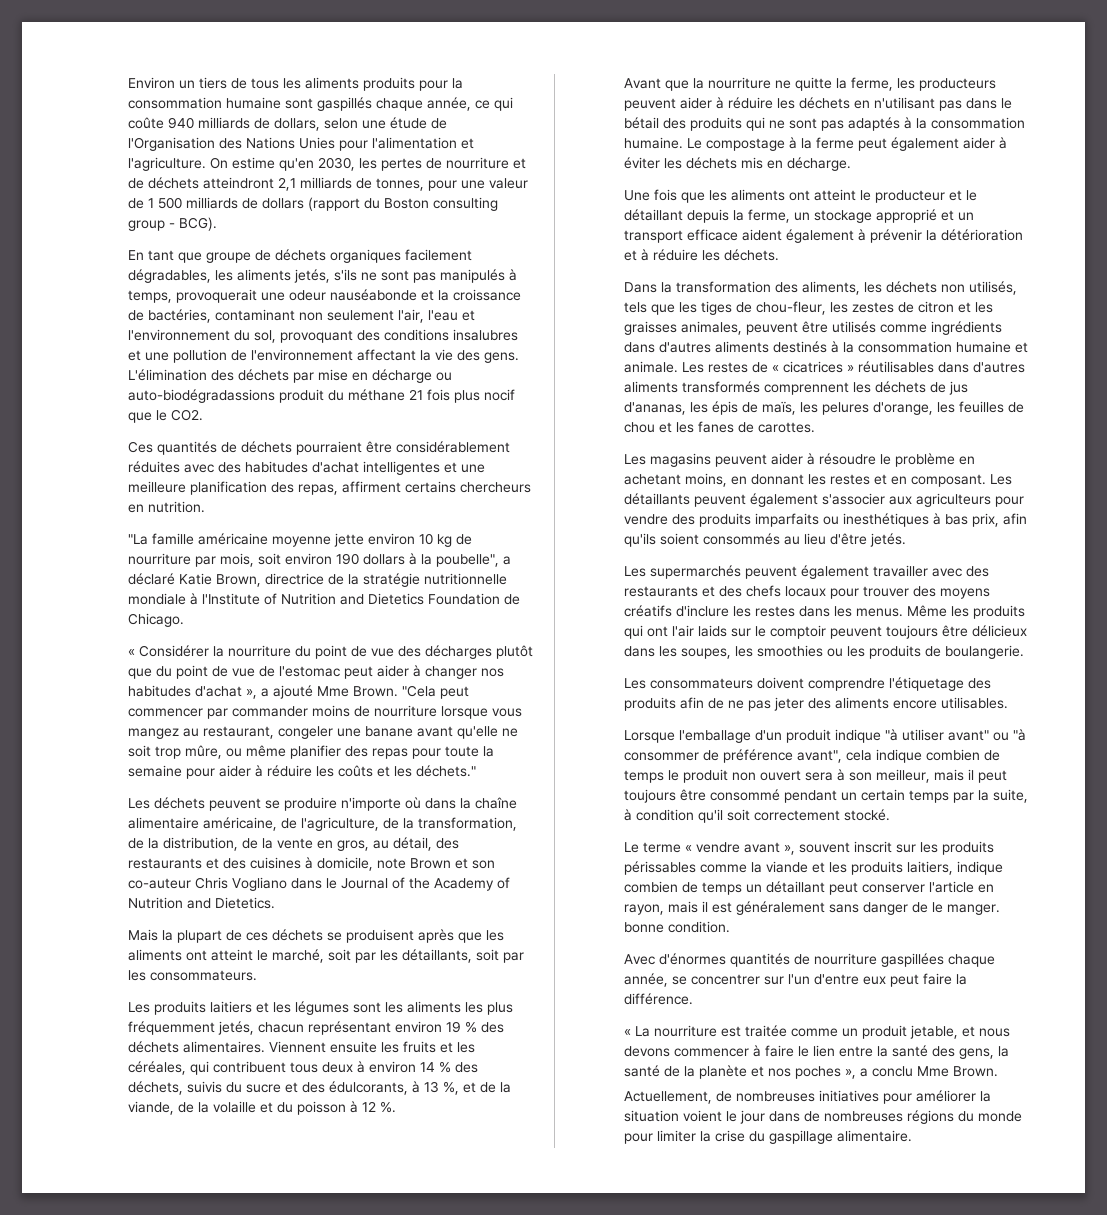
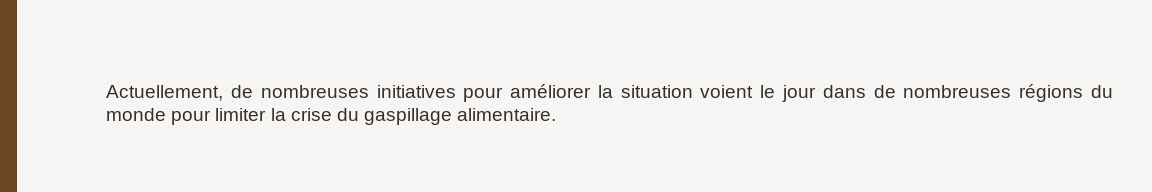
- Environ un tiers de tous les aliments produits pour la consommation humaine sont gaspillés chaque année, ce qui coûte 940 milliards de dollars, selon une étude de l'Organisation des Nations Unies pour l'alimentation et l'agriculture. On estime qu'en 2030, les pertes de nourriture et de déchets atteindront 2,1 milliards de tonnes, pour une valeur de 1 500 milliards de dollars (rapport du Boston consulting group - BCG).
- En tant que groupe de déchets organiques facilement dégradables, les aliments jetés, s'ils ne sont pas manipulés à temps, provoquerait une odeur nauséabonde et la croissance de bactéries, contaminant non seulement l'air, l'eau et l'environnement du sol, provoquant des conditions insalubres et une pollution de l'environnement affectant la vie des gens. L'élimination des déchets par mise en décharge ou auto-biodégradassions produit du méthane 21 fois plus nocif que le CO2.
- Ces quantités de déchets pourraient être considérablement réduites avec des habitudes d'achat intelligentes et une meilleure planification des repas, affirment certains chercheurs en nutrition.
- "La famille américaine moyenne jette environ 10 kg de nourriture par mois, soit environ 190 dollars à la poubelle", a déclaré Katie Brown, directrice de la stratégie nutritionnelle mondiale à l'Institute of Nutrition and Dietetics Foundation de Chicago.
- « Considérer la nourriture du point de vue des décharges plutôt que du point de vue de l'estomac peut aider à changer nos habitudes d'achat », a ajouté Mme Brown. "Cela peut commencer par commander moins de nourriture lorsque vous mangez au restaurant, congeler une banane avant qu'elle ne soit trop mûre, ou même planifier des repas pour toute la semaine pour aider à réduire les coûts et les déchets."
- Les déchets peuvent se produire n'importe où dans la chaîne alimentaire américaine, de l'agriculture, de la transformation, de la distribution, de la vente en gros, au détail, des restaurants et des cuisines à domicile, note Brown et son co-auteur Chris Vogliano dans le Journal of the Academy of Nutrition and Dietetics.
- Mais la plupart de ces déchets se produisent après que les aliments ont atteint le marché, soit par les détaillants, soit par les consommateurs.
- Les produits laitiers et les légumes sont les aliments les plus fréquemment jetés, chacun représentant environ 19 % des déchets alimentaires. Viennent ensuite les fruits et les céréales, qui contribuent tous deux à environ 14 % des déchets, suivis du sucre et des édulcorants, à 13 %, et de la viande, de la volaille et du poisson à 12 %.
- Avant que la nourriture ne quitte la ferme, les producteurs peuvent aider à réduire les déchets en n'utilisant pas dans le bétail des produits qui ne sont pas adaptés à la consommation humaine. Le compostage à la ferme peut également aider à éviter les déchets mis en décharge.
- Une fois que les aliments ont atteint le producteur et le détaillant depuis la ferme, un stockage approprié et un transport efficace aident également à prévenir la détérioration et à réduire les déchets.
- Dans la transformation des aliments, les déchets non utilisés, tels que les tiges de chou-fleur, les zestes de citron et les graisses animales, peuvent être utilisés comme ingrédients dans d'autres aliments destinés à la consommation humaine et animale. Les restes de « cicatrices » réutilisables dans d'autres aliments transformés comprennent les déchets de jus d'ananas, les épis de maïs, les pelures d'orange, les feuilles de chou et les fanes de carottes.
- Les magasins peuvent aider à résoudre le problème en achetant moins, en donnant les restes et en composant. Les détaillants peuvent également s'associer aux agriculteurs pour vendre des produits imparfaits ou inesthétiques à bas prix, afin qu'ils soient consommés au lieu d'être jetés.
- Les supermarchés peuvent également travailler avec des restaurants et des chefs locaux pour trouver des moyens créatifs d'inclure les restes dans les menus. Même les produits qui ont l'air laids sur le comptoir peuvent toujours être délicieux dans les soupes, les smoothies ou les produits de boulangerie.
- Les consommateurs doivent comprendre l'étiquetage des produits afin de ne pas jeter des aliments encore utilisables.
- Lorsque l'emballage d'un produit indique "à utiliser avant" ou "à consommer de préférence avant", cela indique combien de temps le produit non ouvert sera à son meilleur, mais il peut toujours être consommé pendant un certain temps par la suite, à condition qu'il soit correctement stocké.
- Le terme « vendre avant », souvent inscrit sur les produits périssables comme la viande et les produits laitiers, indique combien de temps un détaillant peut conserver l'article en rayon, mais il est généralement sans danger de le manger. bonne condition.
- Avec d'énormes quantités de nourriture gaspillées chaque année, se concentrer sur l'un d'entre eux peut faire la différence.
- « La nourriture est traitée comme un produit jetable, et nous devons commencer à faire le lien entre la santé des gens, la santé de la planète et nos poches », a conclu Mme Brown.

